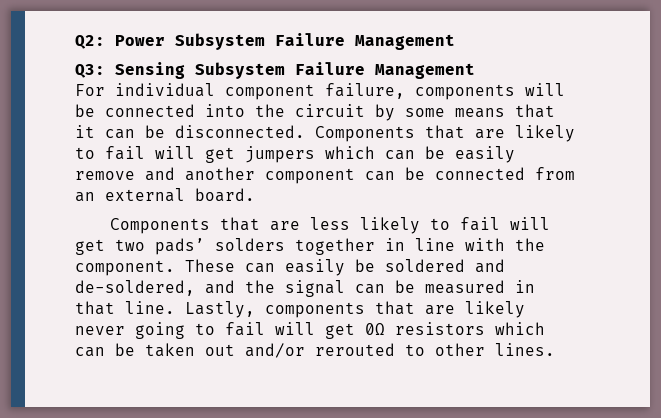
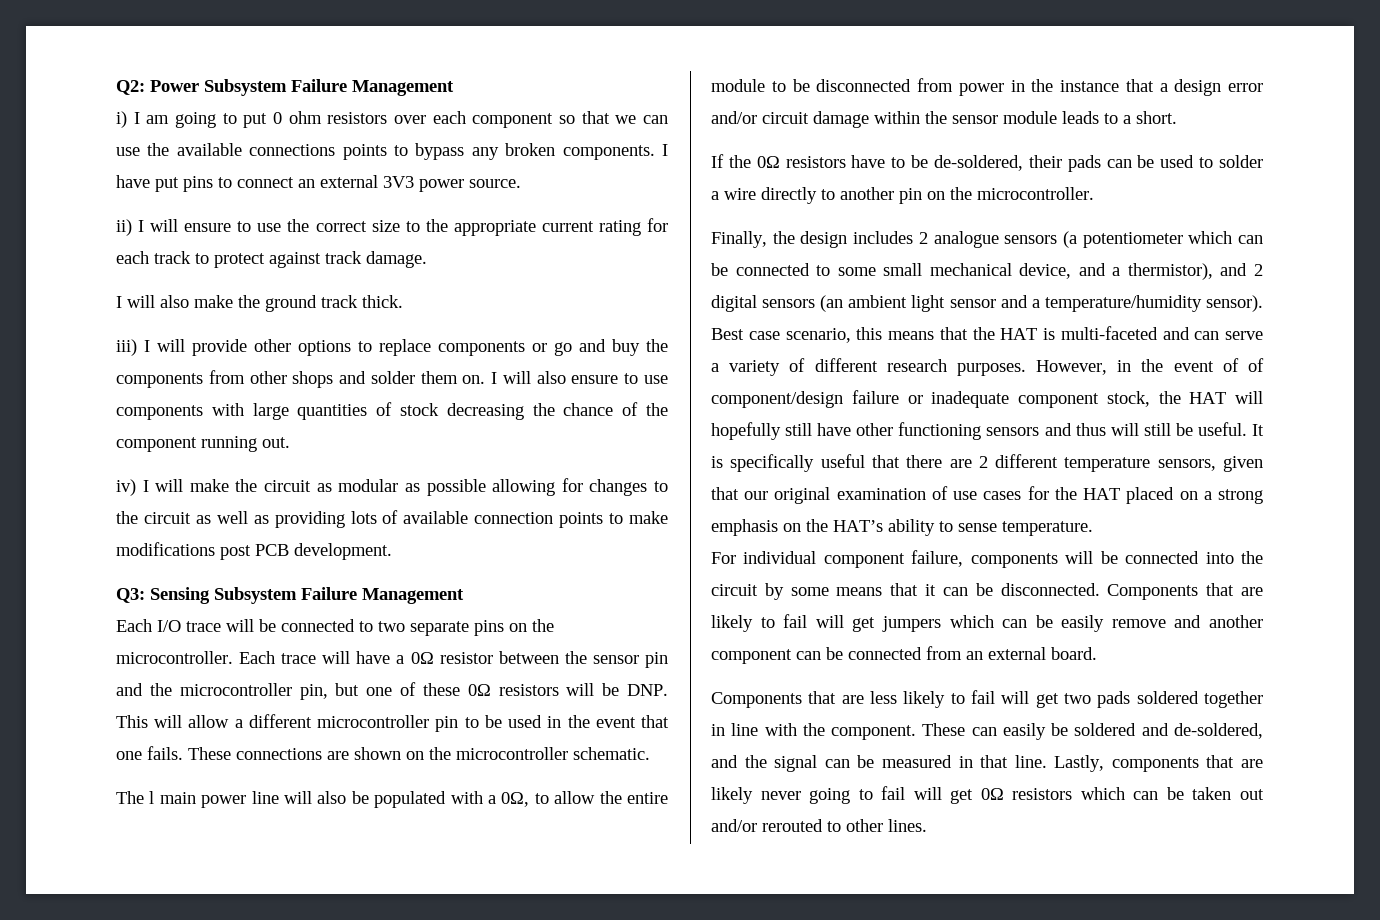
+ i) I am going to put 0 ohm resistors over each component so that we can use the available connections points to bypass any broken components. I have put pins to connect an external 3V3 power source.
+ ii) I will ensure to use the correct size to the appropriate current rating for each track to protect against track damage.
+ I will also make the ground track thick.
+ iii) I will provide other options to replace components or go and buy the components from other shops and solder them on. I will also ensure to use components with large quantities of stock decreasing the chance of the component running out.
+ iv) I will make the circuit as modular as possible allowing for changes to the circuit as well as providing lots of available connection points to make modifications post PCB development.
+ Each I/O trace will be connected to two separate pins on the microcontroller. Each trace will have a 0Ω resistor between the sensor pin and the microcontroller pin, but one of these 0Ω resistors will be DNP. This will allow a different microcontroller pin to be used in the event that one fails. These connections are shown on the microcontroller schematic.
+ The l main power line will also be populated with a 0Ω, to allow the entire module to be disconnected from power in the instance that a design error and/or circuit damage within the sensor module leads to a short.
+ If the 0Ω resistors have to be de-soldered, their pads can be used to solder a wire directly to another pin on the microcontroller.
+ Finally, the design includes 2 analogue sensors (a potentiometer which can be connected to some small mechanical device, and a thermistor), and 2 digital sensors (an ambient light sensor and a temperature/humidity sensor). Best case scenario, this means that the HAT is multi-faceted and can serve a variety of different research purposes. However, in the event of of component/design failure or inadequate component stock, the HAT will hopefully still have other functioning sensors and thus will still be useful. It is specifically useful that there are 2 different temperature sensors, given that our original examination of use cases for the HAT placed on a strong emphasis on the HAT’s ability to sense temperature.
- Components that are less likely to fail will get two pads’ solders together in line with the component.
+ Components that are less likely to fail will get two pads soldered together in line with the component.

